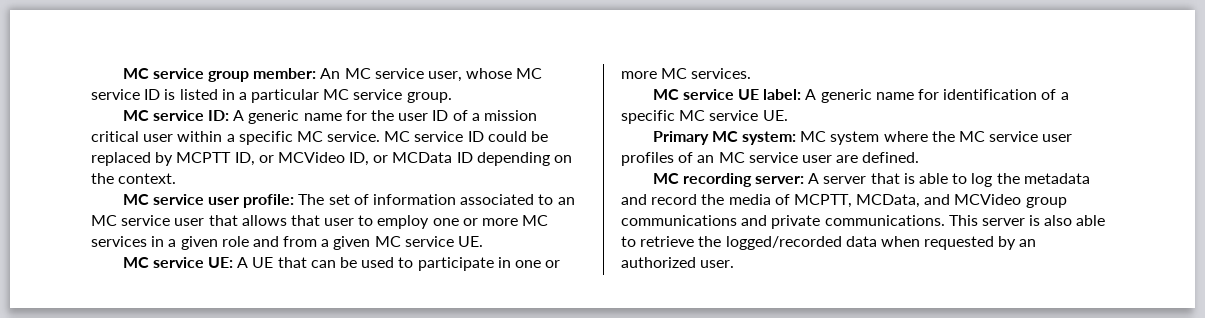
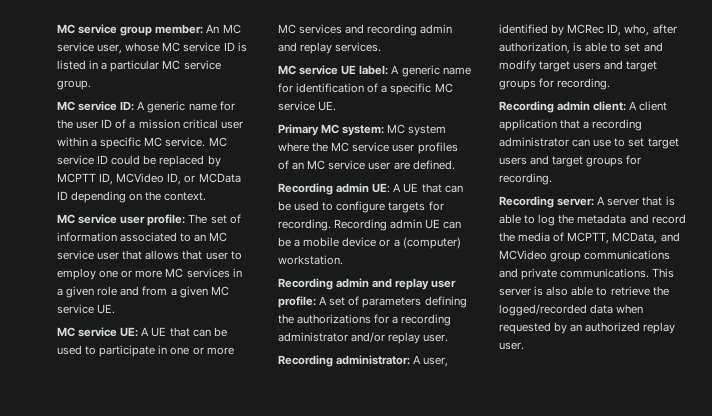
- MC service ID could be replaced by MCPTT ID, or MCVideo ID, or MCData ID depending on the context.
+ MC service ID could be replaced by MCPTT ID, MCVideo ID, or MCData ID depending on the context.
- MC service UE: A UE that can be used to participate in one or more MC services.
+ MC service UE: A UE that can be used to participate in one or more MC services and recording admin and replay services.
- MC recording server: A server that is able to log the metadata and record the media of MCPTT, MCData, and MCVideo group communications and private communications.
+ Recording admin UE: A UE that can be used to configure targets for recording. Recording admin UE can be a mobile device or a (computer) workstation.
+ Recording admin and replay user profile: A set of parameters defining the authorizations for a recording administrator and/or replay user.
+ Recording administrator: A user, identified by MCRec ID, who, after authorization, is able to set and modify target users and target groups for recording.
+ Recording admin client: A client application that a recording administrator can use to set target users and target groups for recording.
+ Recording server: A server that is able to log the metadata and record the media of MCPTT, MCData, and MCVideo group communications and private communications.
- This server is also able to retrieve the logged/recorded data when requested by an authorized user.
+ This server is also able to retrieve the logged/recorded data when requested by an authorized replay user.

